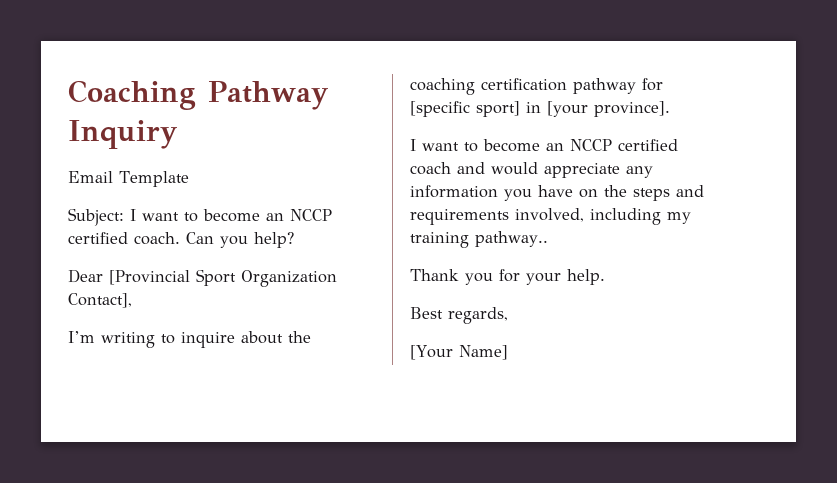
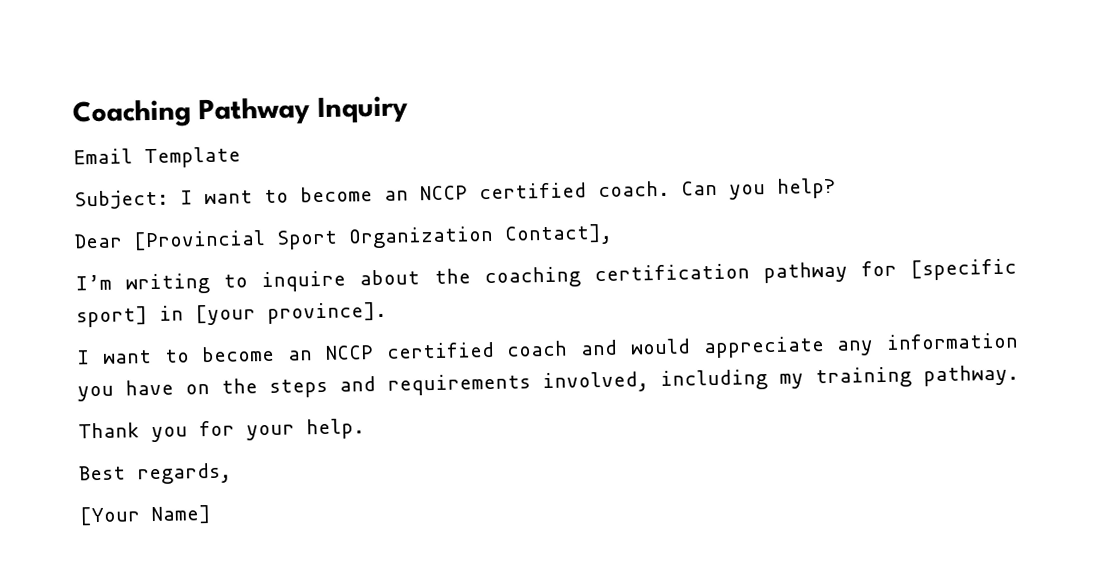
- I want to become an NCCP certified coach and would appreciate any information you have on the steps and requirements involved, including my training pathway..
+ I want to become an NCCP certified coach and would appreciate any information you have on the steps and requirements involved, including my training pathway.

